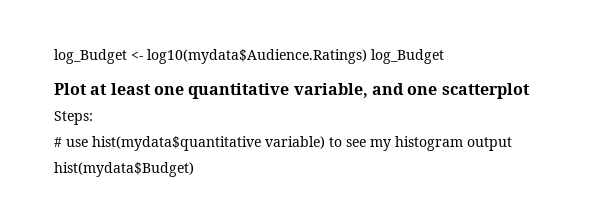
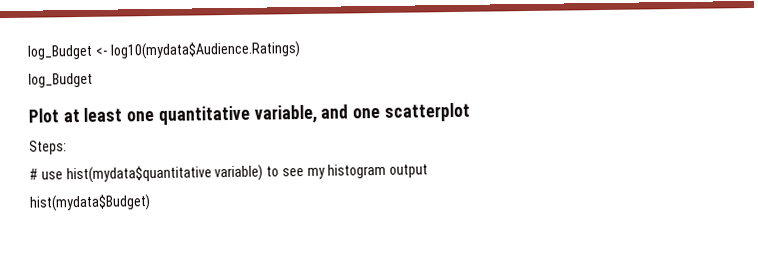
- log_Budget <- log10(mydata$Audience.Ratings) log_Budget
+ log_Budget <- log10(mydata$Audience.Ratings)
+ log_Budget

